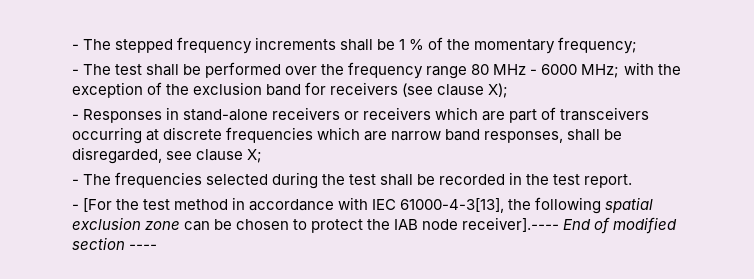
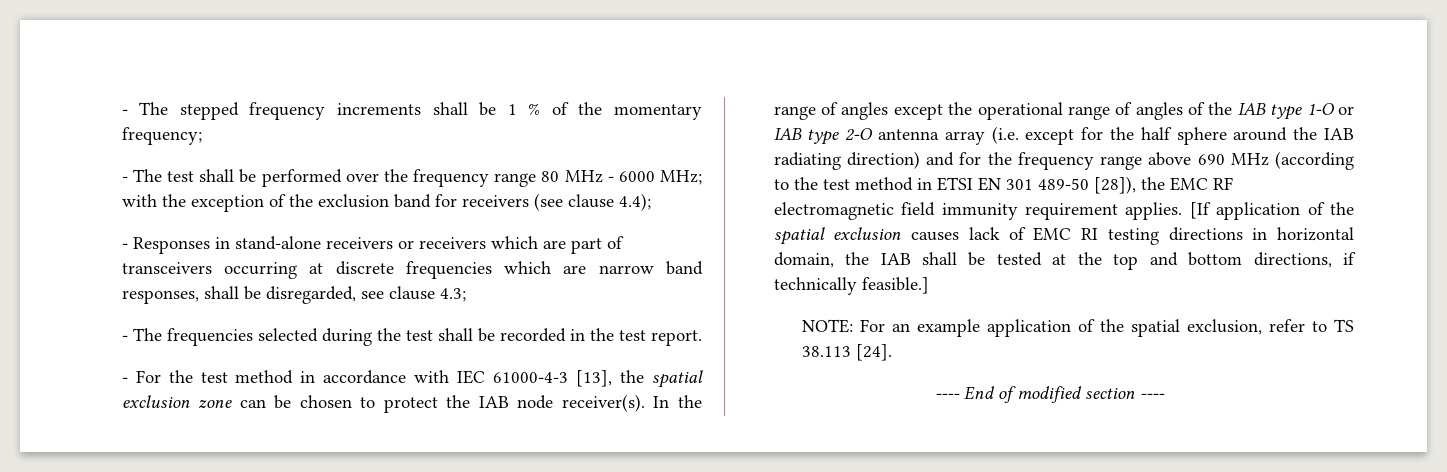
- - The test shall be performed over the frequency range 80 MHz - 6000 MHz; with the exception of the exclusion band for receivers (see clause X);
+ - The test shall be performed over the frequency range 80 MHz - 6000 MHz; with the exception of the exclusion band for receivers (see clause 4.4);
- - Responses in stand-alone receivers or receivers which are part of transceivers occurring at discrete frequencies which are narrow band responses, shall be disregarded, see clause X;
+ - Responses in stand-alone receivers or receivers which are part of transceivers occurring at discrete frequencies which are narrow band responses, shall be disregarded, see clause 4.3;
- - [For the test method in accordance with IEC 61000-4-3[13], the following spatial exclusion zone can be chosen to protect the IAB node receiver].---- End of modified section ----
+ - For the test method in accordance with IEC 61000-4-3 [13], the spatial exclusion zone can be chosen to protect the IAB node receiver(s). In the range of angles except the operational range of angles of the IAB type 1-O or IAB type 2-O antenna array (i.e. except for the half sphere around the IAB radiating direction) and for the frequency range above 690 MHz (according to the test method in ETSI EN 301 489-50 [28]), the EMC RF electromagnetic field immunity requirement applies. [If application of the spatial exclusion causes lack of EMC RI testing directions in horizontal domain, the IAB shall be tested at the top and bottom directions, if technically feasible.]
+ NOTE: For an example application of the spatial exclusion, refer to TS 38.113 [24].
+ ---- End of modified section ----

